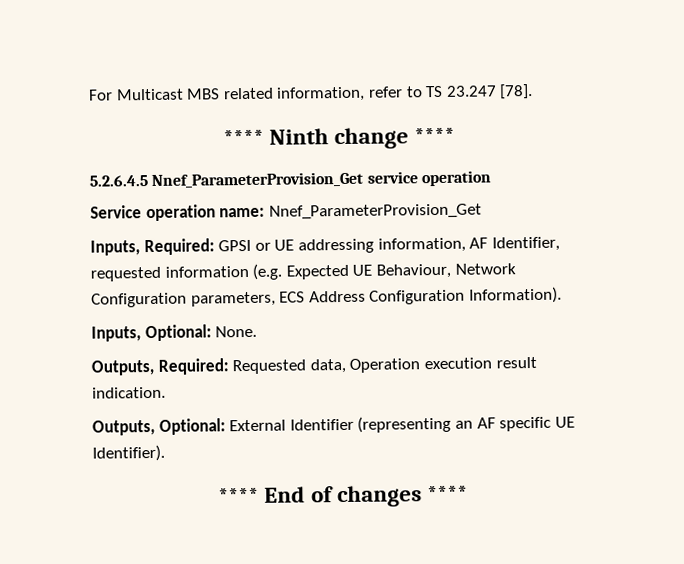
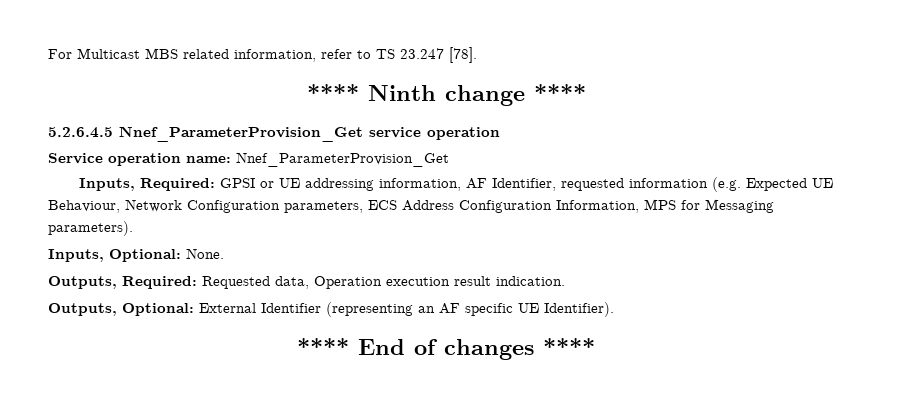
- Inputs, Required: GPSI or UE addressing information, AF Identifier, requested information (e.g. Expected UE Behaviour, Network Configuration parameters, ECS Address Configuration Information).
+ Inputs, Required: GPSI or UE addressing information, AF Identifier, requested information (e.g. Expected UE Behaviour, Network Configuration parameters, ECS Address Configuration Information, MPS for Messaging parameters).

